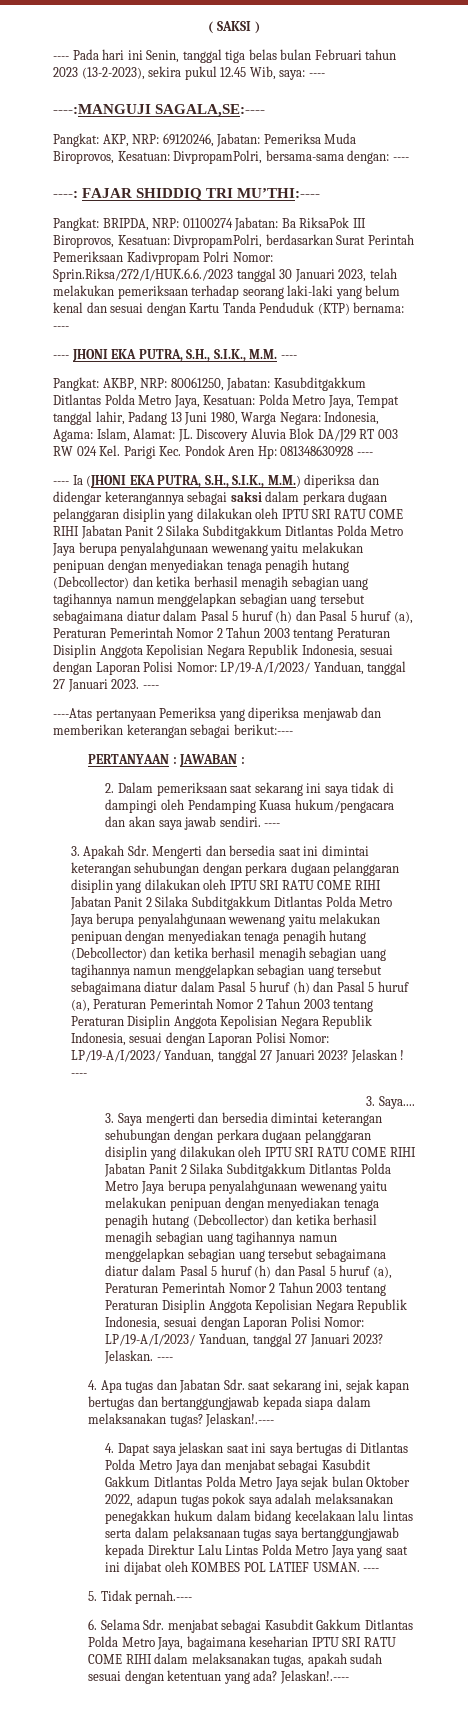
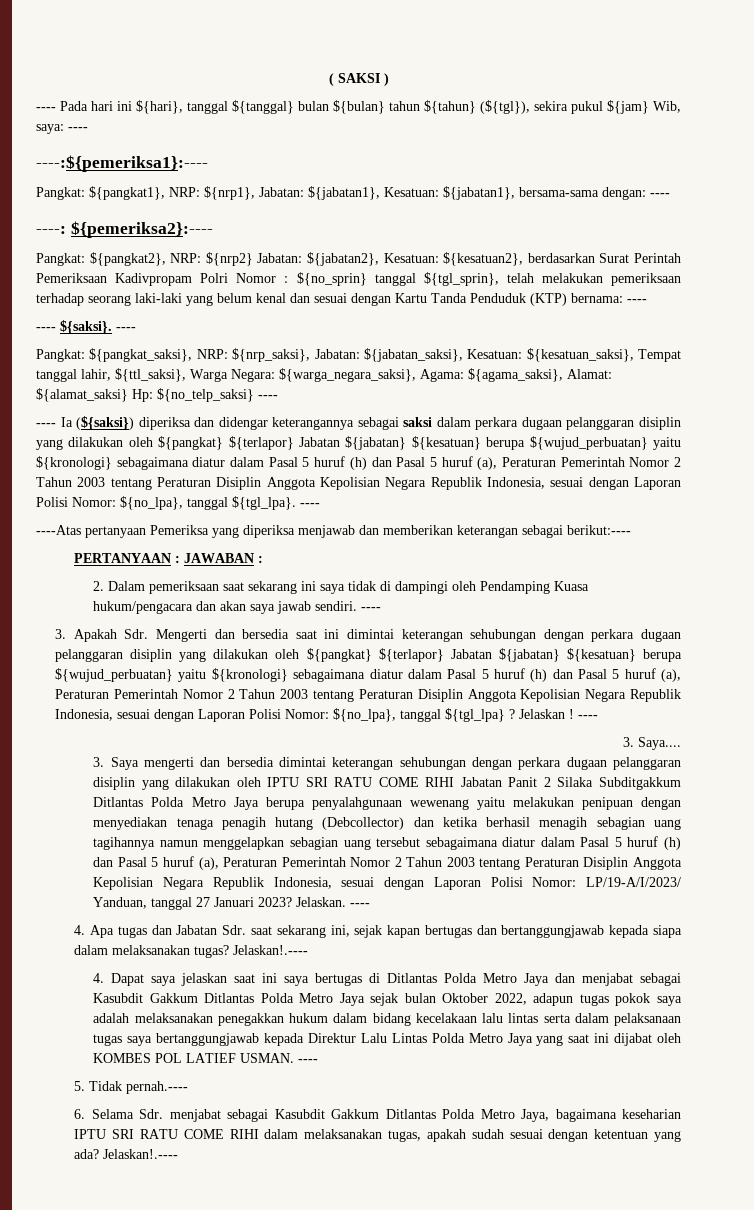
- ---- Pada hari ini Senin, tanggal tiga belas bulan Februari tahun 2023 (13-2-2023), sekira pukul 12.45 Wib, saya: ----
+ ---- Pada hari ini ${hari}, tanggal ${tanggal} bulan ${bulan} tahun ${tahun} (${tgl}), sekira pukul ${jam} Wib, saya: ----
- ----:MANGUJI SAGALA,SE:----
- Pangkat: AKP, NRP: 69120246, Jabatan: Pemeriksa Muda Biroprovos, Kesatuan: DivpropamPolri, bersama-sama dengan: ----
- ----: FAJAR SHIDDIQ TRI MU’THI:----
- Pangkat: BRIPDA, NRP: 01100274 Jabatan: Ba RiksaPok III Biroprovos, Kesatuan: DivpropamPolri, berdasarkan Surat Perintah Pemeriksaan Kadivpropam Polri Nomor: Sprin.Riksa/272/I/HUK.6.6./2023 tanggal 30 Januari 2023, telah melakukan pemeriksaan terhadap seorang laki-laki yang belum kenal dan sesuai dengan Kartu Tanda Penduduk (KTP) bernama: ----
+ ----:${pemeriksa1}:----
+ Pangkat: ${pangkat1}, NRP: ${nrp1}, Jabatan: ${jabatan1}, Kesatuan: ${jabatan1}, bersama-sama dengan: ----
+ ----: ${pemeriksa2}:----
+ Pangkat: ${pangkat2}, NRP: ${nrp2} Jabatan: ${jabatan2}, Kesatuan: ${kesatuan2}, berdasarkan Surat Perintah Pemeriksaan Kadivpropam Polri Nomor : ${no_sprin} tanggal ${tgl_sprin}, telah melakukan pemeriksaan terhadap seorang laki-laki yang belum kenal dan sesuai dengan Kartu Tanda Penduduk (KTP) bernama: ----
- ---- JHONI EKA PUTRA, S.H., S.I.K., M.M. ----
- Pangkat: AKBP, NRP: 80061250, Jabatan: Kasubditgakkum Ditlantas Polda Metro Jaya, Kesatuan: Polda Metro Jaya, Tempat tanggal lahir, Padang 13 Juni 1980, Warga Negara: Indonesia, Agama: Islam, Alamat: JL. Discovery Aluvia Blok DA/J29 RT 003 RW 024 Kel. Parigi Kec. Pondok Aren Hp: 081348630928 ----
- ---- Ia (JHONI EKA PUTRA, S.H., S.I.K., M.M.) diperiksa dan didengar keterangannya sebagai saksi dalam perkara dugaan pelanggaran disiplin yang dilakukan oleh IPTU SRI RATU COME RIHI Jabatan Panit 2 Silaka Subditgakkum Ditlantas Polda Metro Jaya berupa penyalahgunaan wewenang yaitu melakukan penipuan dengan menyediakan tenaga penagih hutang (Debcollector) dan ketika berhasil menagih sebagian uang tagihannya namun menggelapkan sebagian uang tersebut sebagaimana diatur dalam Pasal 5 huruf (h) dan Pasal 5 huruf (a), Peraturan Pemerintah Nomor 2 Tahun 2003 tentang Peraturan Disiplin Anggota Kepolisian Negara Republik Indonesia, sesuai dengan Laporan Polisi Nomor: LP/19-A/I/2023/ Yanduan, tanggal 27 Januari 2023.
+ ---- ${saksi}. ----
+ Pangkat: ${pangkat_saksi}, NRP: ${nrp_saksi}, Jabatan: ${jabatan_saksi}, Kesatuan: ${kesatuan_saksi}, Tempat tanggal lahir, ${ttl_saksi}, Warga Negara: ${warga_negara_saksi}, Agama: ${agama_saksi}, Alamat: ${alamat_saksi} Hp: ${no_telp_saksi} ----
+ ---- Ia (${saksi}) diperiksa dan didengar keterangannya sebagai saksi dalam perkara dugaan pelanggaran disiplin yang dilakukan oleh ${pangkat} ${terlapor} Jabatan ${jabatan} ${kesatuan} berupa ${wujud_perbuatan} yaitu ${kronologi} sebagaimana diatur dalam Pasal 5 huruf (h) dan Pasal 5 huruf (a), Peraturan Pemerintah Nomor 2 Tahun 2003 tentang Peraturan Disiplin Anggota Kepolisian Negara Republik Indonesia, sesuai dengan Laporan Polisi Nomor: ${no_lpa}, tanggal ${tgl_lpa}.
- 3. Apakah Sdr. Mengerti dan bersedia saat ini dimintai keterangan sehubungan dengan perkara dugaan pelanggaran disiplin yang dilakukan oleh IPTU SRI RATU COME RIHI Jabatan Panit 2 Silaka Subditgakkum Ditlantas Polda Metro Jaya berupa penyalahgunaan wewenang yaitu melakukan penipuan dengan menyediakan tenaga penagih hutang (Debcollector) dan ketika berhasil menagih sebagian uang tagihannya namun menggelapkan sebagian uang tersebut sebagaimana diatur dalam Pasal 5 huruf (h) dan Pasal 5 huruf (a), Peraturan Pemerintah Nomor 2 Tahun 2003 tentang Peraturan Disiplin Anggota Kepolisian Negara Republik Indonesia, sesuai dengan Laporan Polisi Nomor: LP/19-A/I/2023/ Yanduan, tanggal 27 Januari 2023?
+ 3. Apakah Sdr. Mengerti dan bersedia saat ini dimintai keterangan sehubungan dengan perkara dugaan pelanggaran disiplin yang dilakukan oleh ${pangkat} ${terlapor} Jabatan ${jabatan} ${kesatuan} berupa ${wujud_perbuatan} yaitu ${kronologi} sebagaimana diatur dalam Pasal 5 huruf (h) dan Pasal 5 huruf (a), Peraturan Pemerintah Nomor 2 Tahun 2003 tentang Peraturan Disiplin Anggota Kepolisian Negara Republik Indonesia, sesuai dengan Laporan Polisi Nomor: ${no_lpa}, tanggal ${tgl_lpa} ?

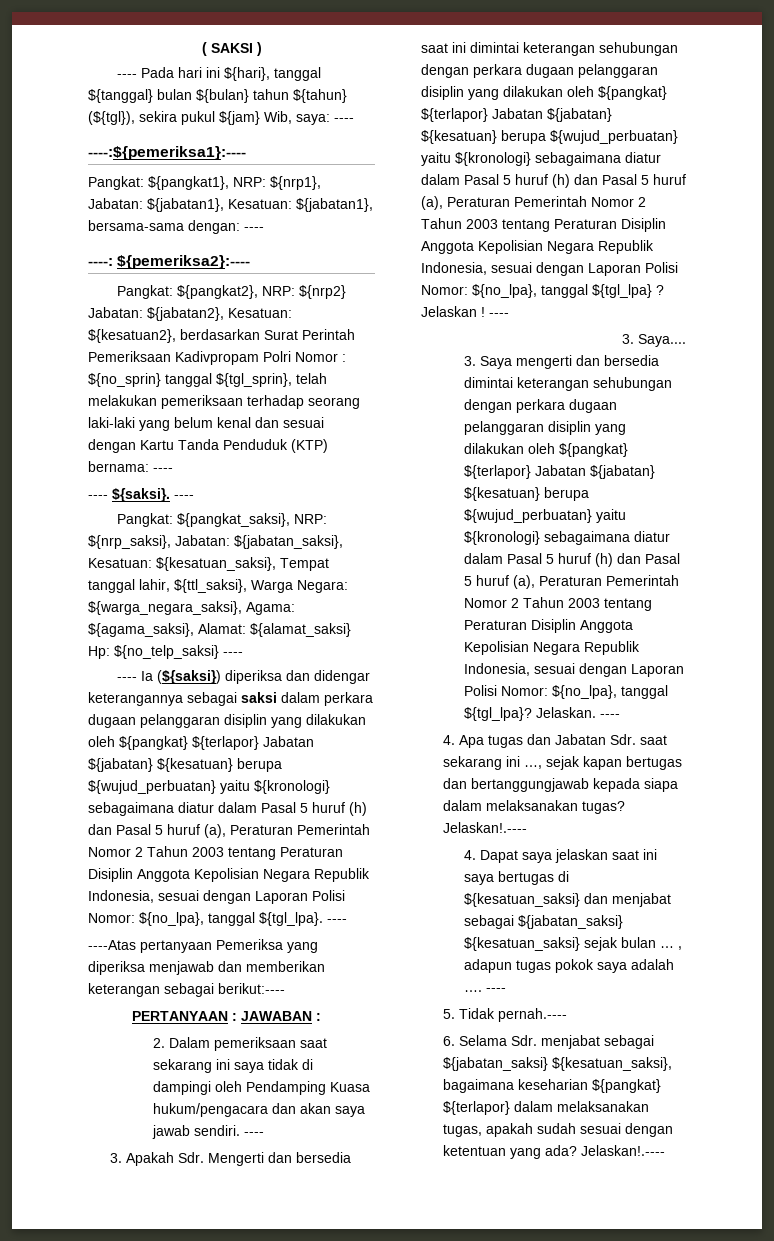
- 3. Saya mengerti dan bersedia dimintai keterangan sehubungan dengan perkara dugaan pelanggaran disiplin yang dilakukan oleh IPTU SRI RATU COME RIHI Jabatan Panit 2 Silaka Subditgakkum Ditlantas Polda Metro Jaya berupa penyalahgunaan wewenang yaitu melakukan penipuan dengan menyediakan tenaga penagih hutang (Debcollector) dan ketika berhasil menagih sebagian uang tagihannya namun menggelapkan sebagian uang tersebut sebagaimana diatur dalam Pasal 5 huruf (h) dan Pasal 5 huruf (a), Peraturan Pemerintah Nomor 2 Tahun 2003 tentang Peraturan Disiplin Anggota Kepolisian Negara Republik Indonesia, sesuai dengan Laporan Polisi Nomor: LP/19-A/I/2023/ Yanduan, tanggal 27 Januari 2023?
+ 3. Saya mengerti dan bersedia dimintai keterangan sehubungan dengan perkara dugaan pelanggaran disiplin yang dilakukan oleh ${pangkat} ${terlapor} Jabatan ${jabatan} ${kesatuan} berupa ${wujud_perbuatan} yaitu ${kronologi} sebagaimana diatur dalam Pasal 5 huruf (h) dan Pasal 5 huruf (a), Peraturan Pemerintah Nomor 2 Tahun 2003 tentang Peraturan Disiplin Anggota Kepolisian Negara Republik Indonesia, sesuai dengan Laporan Polisi Nomor: ${no_lpa}, tanggal ${tgl_lpa}?
- 4. Apa tugas dan Jabatan Sdr. saat sekarang ini, sejak kapan bertugas dan bertanggungjawab kepada siapa dalam melaksanakan tugas?
+ 4. Apa tugas dan Jabatan Sdr. saat sekarang ini …, sejak kapan bertugas dan bertanggungjawab kepada siapa dalam melaksanakan tugas?
- 4. Dapat saya jelaskan saat ini saya bertugas di Ditlantas Polda Metro Jaya dan menjabat sebagai Kasubdit Gakkum Ditlantas Polda Metro Jaya sejak bulan Oktober 2022, adapun tugas pokok saya adalah melaksanakan penegakkan hukum dalam bidang kecelakaan lalu lintas serta dalam pelaksanaan tugas saya bertanggungjawab kepada Direktur Lalu Lintas Polda Metro Jaya yang saat ini dijabat oleh KOMBES POL LATIEF USMAN.
+ 4. Dapat saya jelaskan saat ini saya bertugas di ${kesatuan_saksi} dan menjabat sebagai ${jabatan_saksi} ${kesatuan_saksi} sejak bulan … , adapun tugas pokok saya adalah ….
- 6. Selama Sdr. menjabat sebagai Kasubdit Gakkum Ditlantas Polda Metro Jaya, bagaimana keseharian IPTU SRI RATU COME RIHI dalam melaksanakan tugas, apakah sudah sesuai dengan ketentuan yang ada?
+ 6. Selama Sdr. menjabat sebagai ${jabatan_saksi} ${kesatuan_saksi}, bagaimana keseharian ${pangkat} ${terlapor} dalam melaksanakan tugas, apakah sudah sesuai dengan ketentuan yang ada?

